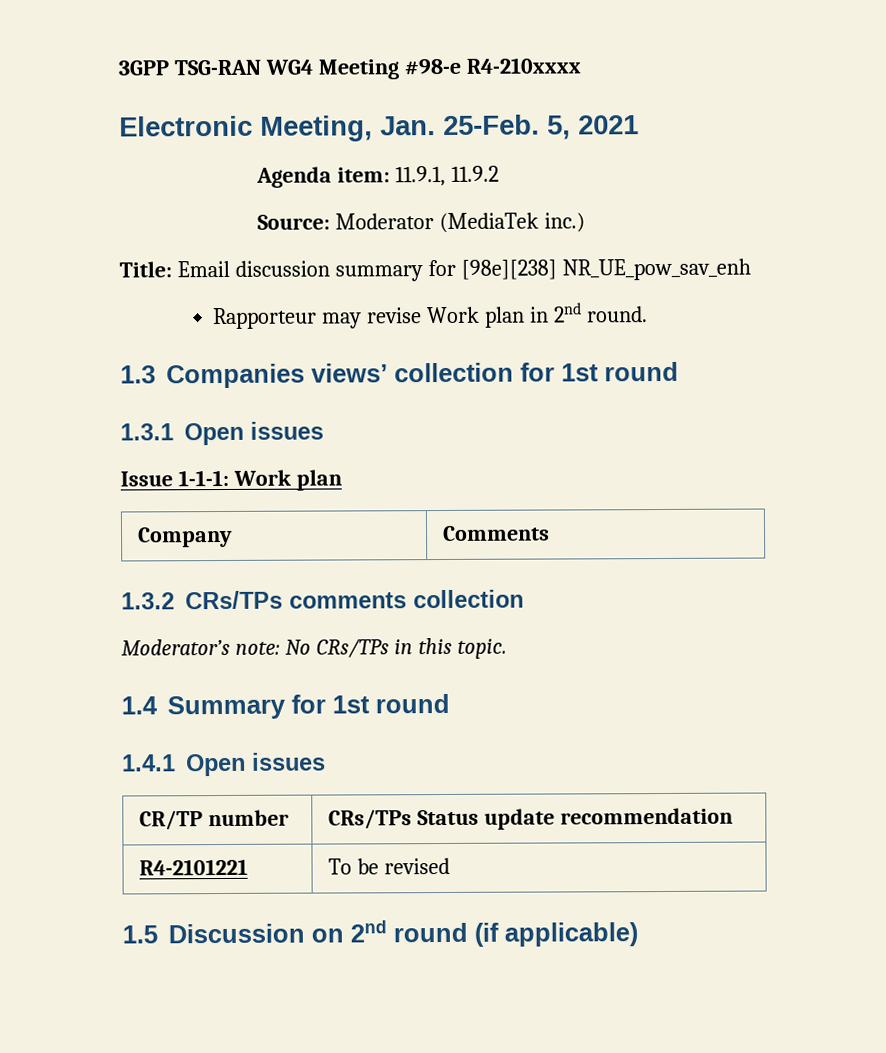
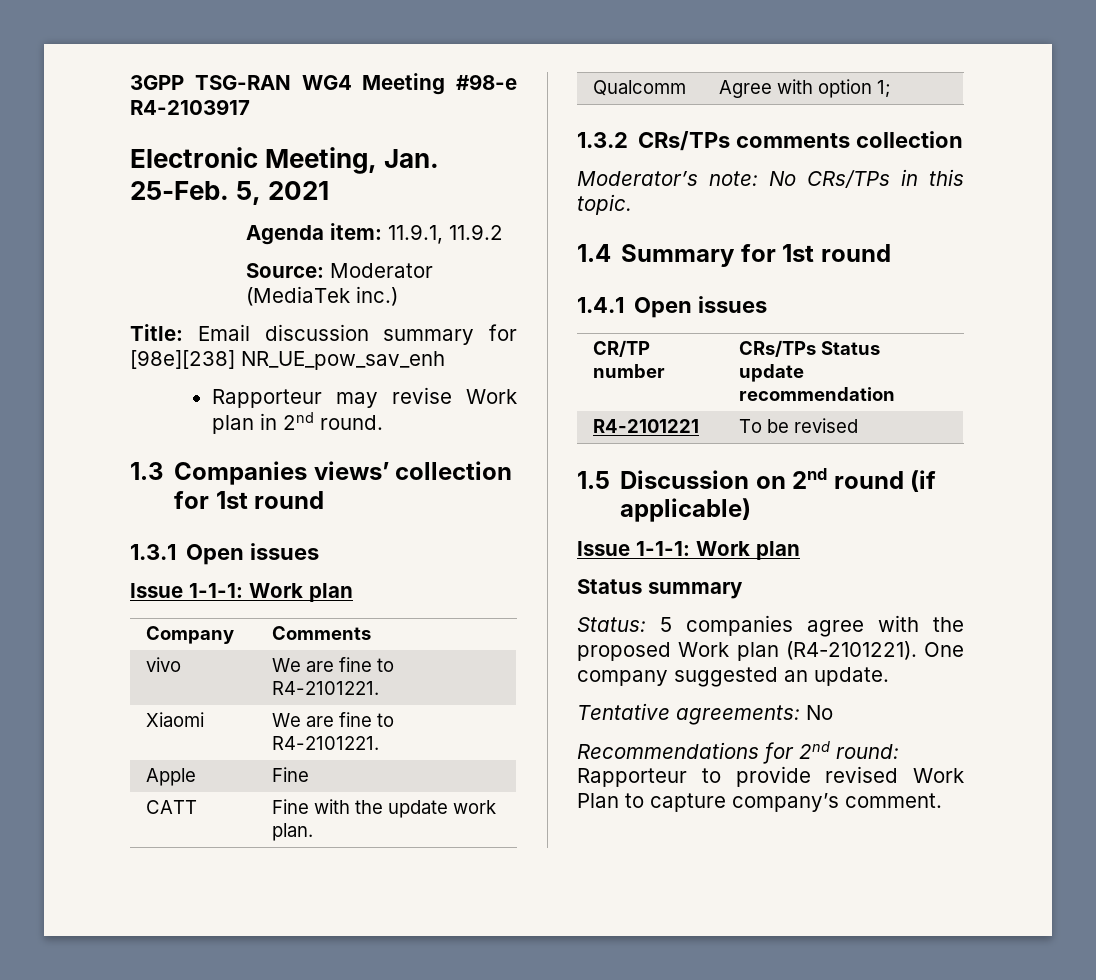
- 3GPP TSG-RAN WG4 Meeting #98-e R4-210xxxx
+ 3GPP TSG-RAN WG4 Meeting #98-e R4-2103917
+ vivo | We are fine to R4-2101221.
+ Xiaomi | We are fine to R4-2101221.
+ Apple | Fine
+ CATT | Fine with the update work plan.
+ Qualcomm | Agree with option 1;
  1.5 Discussion on 2nd round (if applicable)
+ Issue 1-1-1: Work plan
+ Status summary
+ Status: 5 companies agree with the proposed Work plan (R4-2101221). One company suggested an update.
+ Tentative agreements: No
+ Recommendations for 2nd round: Rapporteur to provide revised Work Plan to capture company’s comment.

